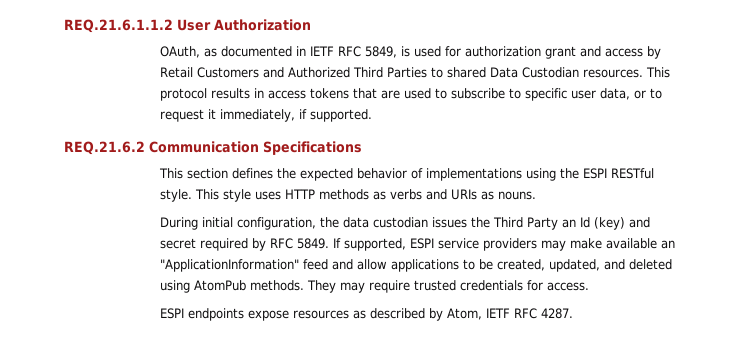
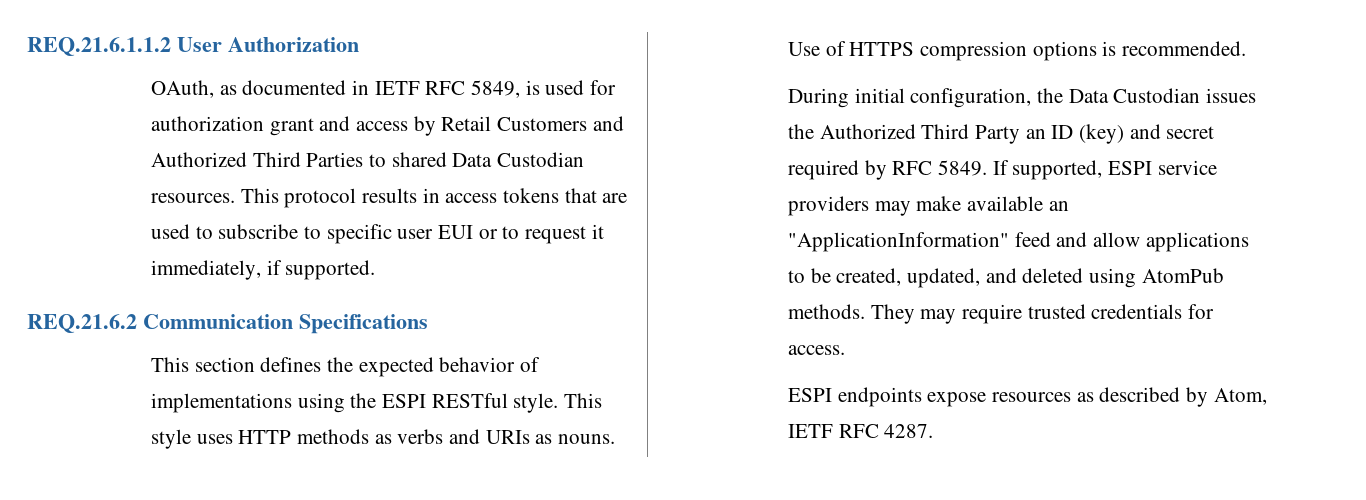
- This protocol results in access tokens that are used to subscribe to specific user data, or to request it immediately, if supported.
+ This protocol results in access tokens that are used to subscribe to specific user EUI or to request it immediately, if supported.
+ Use of HTTPS compression options is recommended.
- During initial configuration, the data custodian issues the Third Party an Id (key) and secret required by RFC 5849.
+ During initial configuration, the Data Custodian issues the Authorized Third Party an ID (key) and secret required by RFC 5849.

